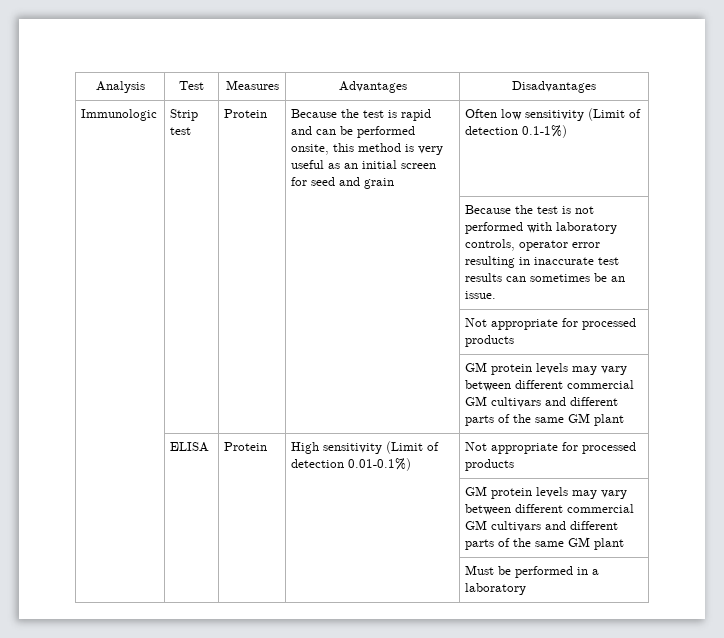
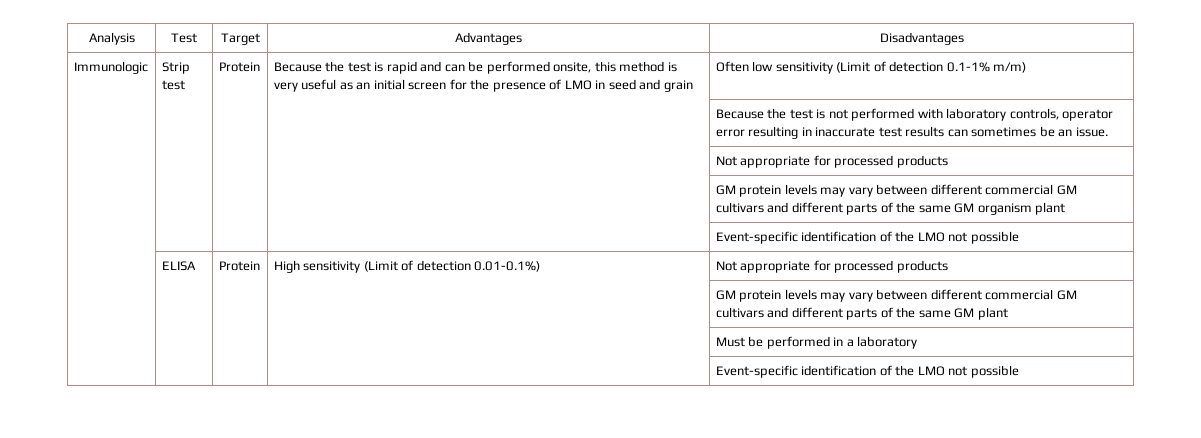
- Analysis | Test | Measures | Advantages | Disadvantages
+ Analysis | Test | Target | Advantages | Disadvantages
- Immunologic | Strip test | Protein | Because the test is rapid and can be performed onsite, this method is very useful as an initial screen for seed and grain | Often low sensitivity (Limit of detection 0.1-1%)
+ Immunologic | Strip test | Protein | Because the test is rapid and can be performed onsite, this method is very useful as an initial screen for the presence of LMO in seed and grain | Often low sensitivity (Limit of detection 0.1-1% m/m)
  | | | | Not appropriate for processed products
- | | | | GM protein levels may vary between different commercial GM cultivars and different parts of the same GM plant
+ | | | | GM protein levels may vary between different commercial GM cultivars and different parts of the same GM organism plant
+ | | | | Event-specific identification of the LMO not possible
  | | | | Must be performed in a laboratory
+ | | | | Event-specific identification of the LMO not possible

